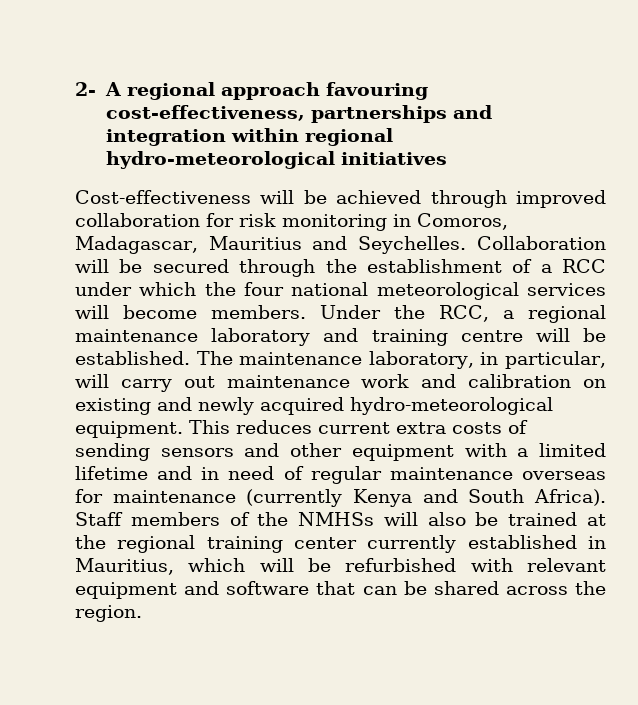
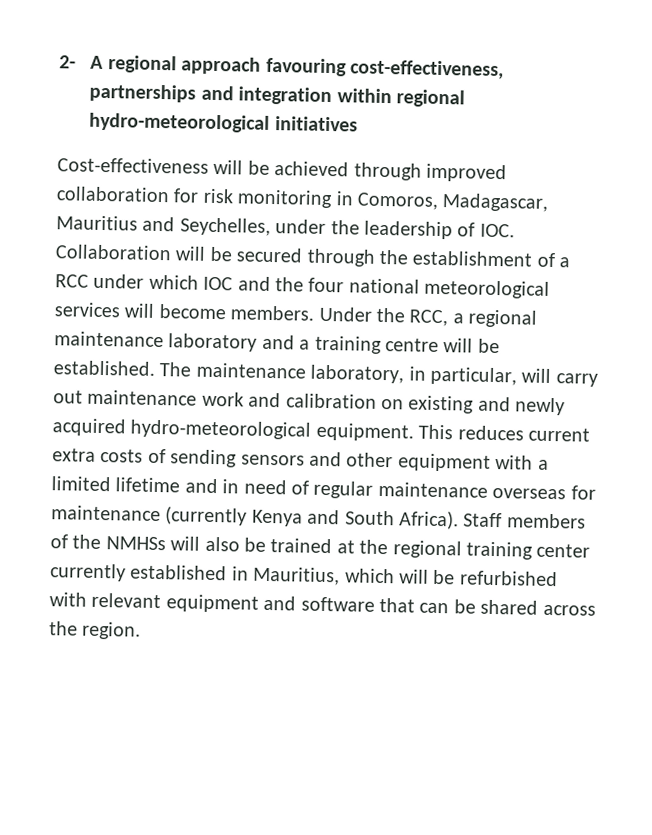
- Cost-effectiveness will be achieved through improved collaboration for risk monitoring in Comoros, Madagascar, Mauritius and Seychelles. Collaboration will be secured through the establishment of a RCC under which the four national meteorological services will become members.
+ Cost-effectiveness will be achieved through improved collaboration for risk monitoring in Comoros, Madagascar, Mauritius and Seychelles, under the leadership of IOC. Collaboration will be secured through the establishment of a RCC under which IOC and the four national meteorological services will become members.
- Under the RCC, a regional maintenance laboratory and training centre will be established.
+ Under the RCC, a regional maintenance laboratory and a training centre will be established.

